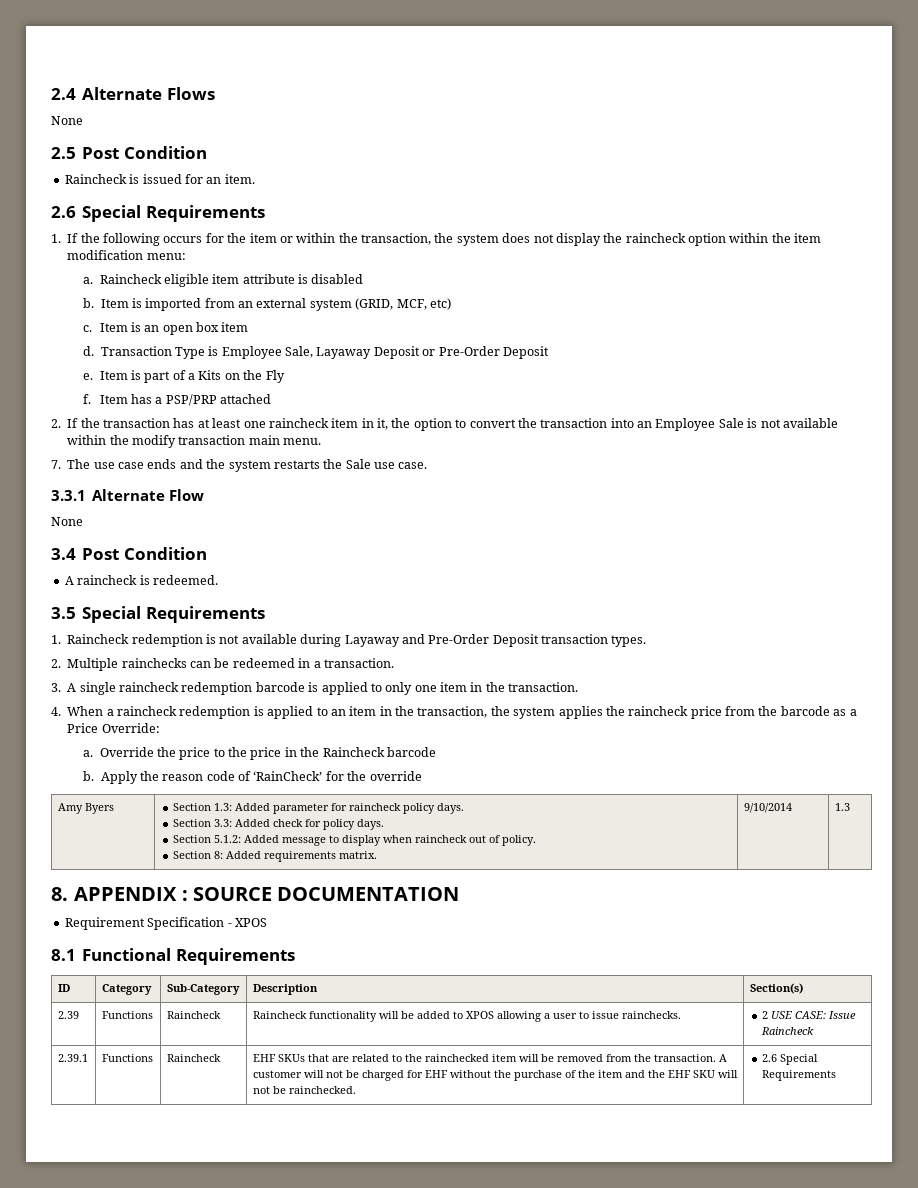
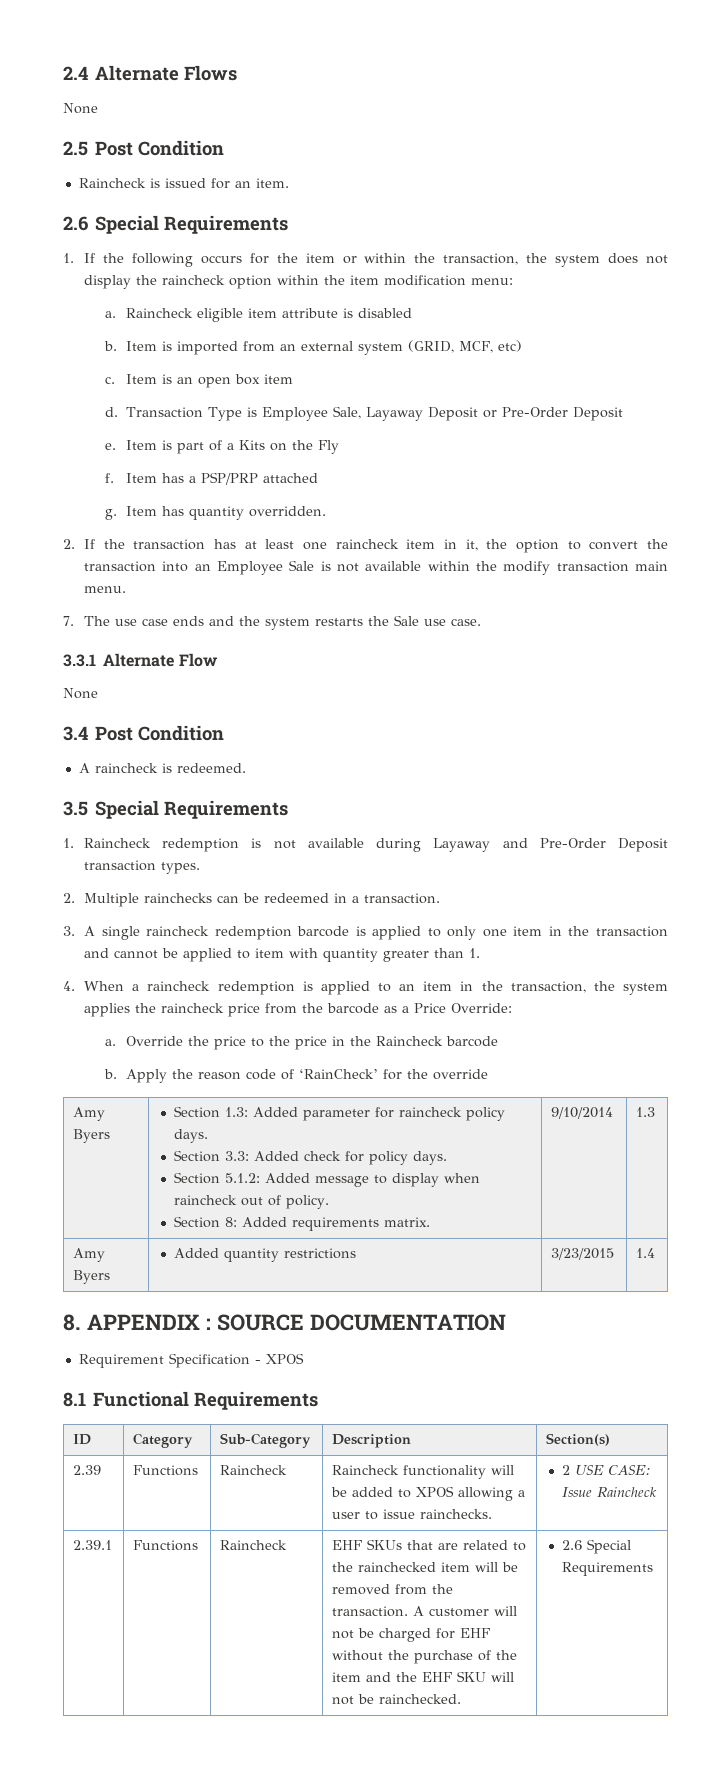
+ g. Item has quantity overridden.
- 3. A single raincheck redemption barcode is applied to only one item in the transaction.
+ 3. A single raincheck redemption barcode is applied to only one item in the transaction and cannot be applied to item with quantity greater than 1.
+ Amy Byers | Added quantity restrictions | 3/23/2015 | 1.4

